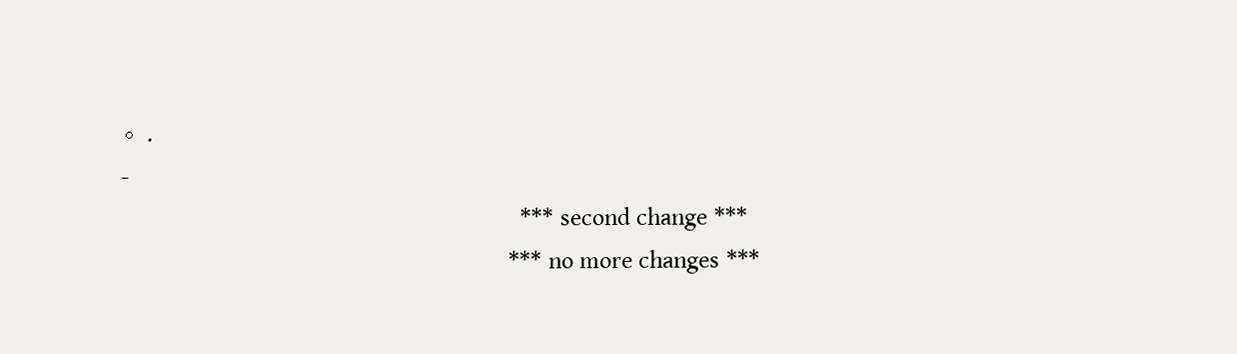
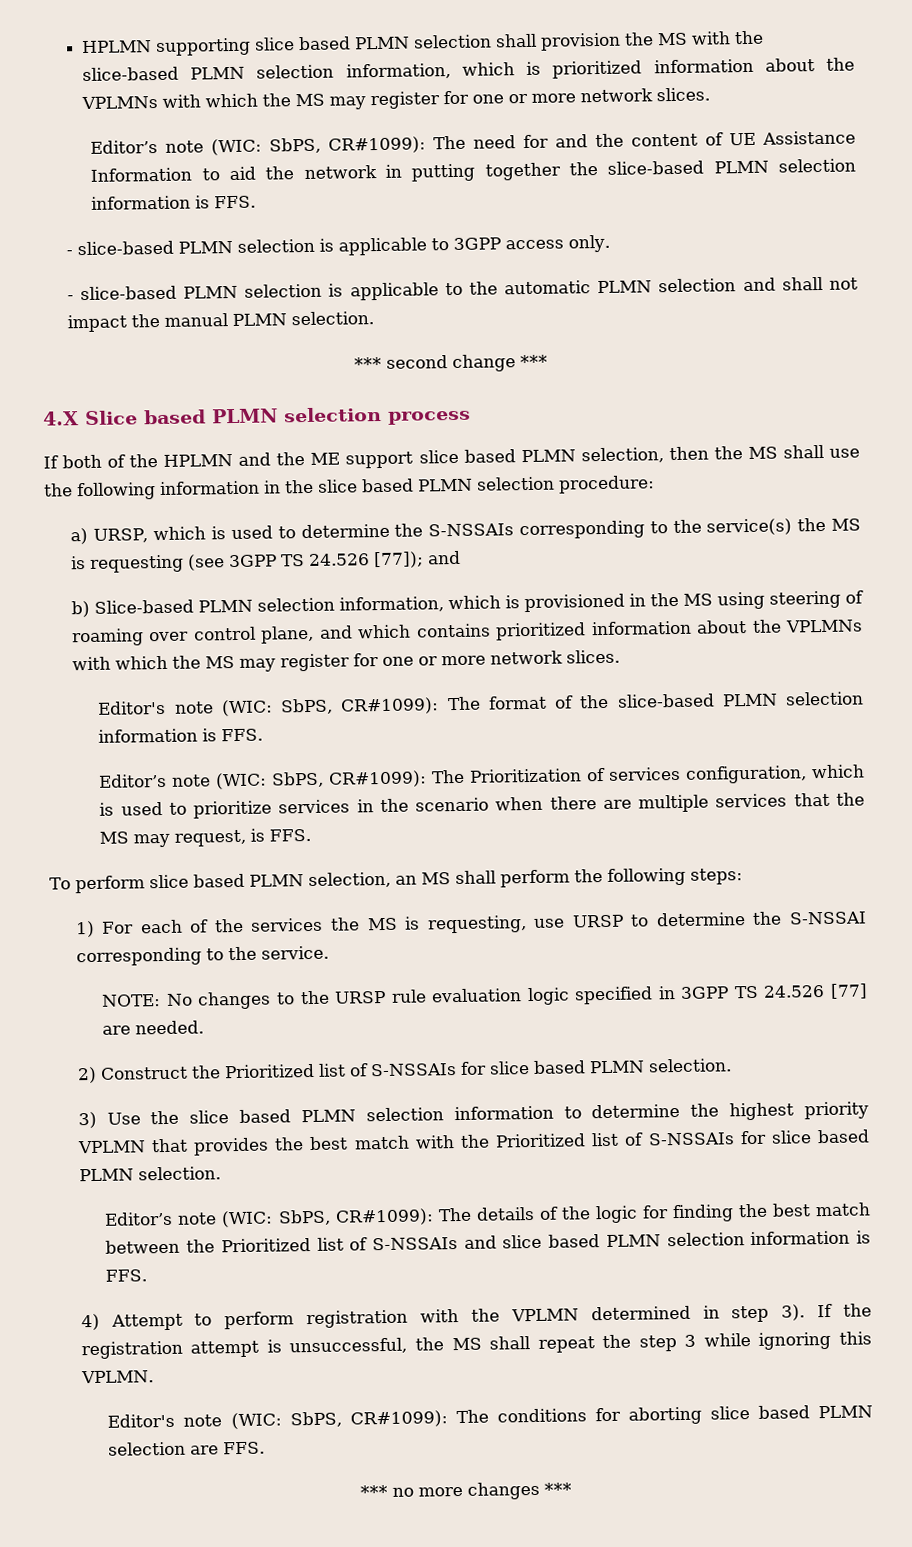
- .
- -
+ HPLMN supporting slice based PLMN selection shall provision the MS with the slice-based PLMN selection information, which is prioritized information about the VPLMNs with which the MS may register for one or more network slices.
+ Editor’s note (WIC: SbPS, CR#1099): The need for and the content of UE Assistance Information to aid the network in putting together the slice-based PLMN selection information is FFS.
+ - slice-based PLMN selection is applicable to 3GPP access only.
+ - slice-based PLMN selection is applicable to the automatic PLMN selection and shall not impact the manual PLMN selection.
  *** second change ***
+ 4.X Slice based PLMN selection process
+ If both of the HPLMN and the ME support slice based PLMN selection, then the MS shall use the following information in the slice based PLMN selection procedure:
+ a) URSP, which is used to determine the S-NSSAIs corresponding to the service(s) the MS is requesting (see 3GPP TS 24.526 [77]); and
+ b) Slice-based PLMN selection information, which is provisioned in the MS using steering of roaming over control plane, and which contains prioritized information about the VPLMNs with which the MS may register for one or more network slices.
+ Editor's note (WIC: SbPS, CR#1099): The format of the slice-based PLMN selection information is FFS.
+ Editor’s note (WIC: SbPS, CR#1099): The Prioritization of services configuration, which is used to prioritize services in the scenario when there are multiple services that the MS may request, is FFS.
+ To perform slice based PLMN selection, an MS shall perform the following steps:
+ 1) For each of the services the MS is requesting, use URSP to determine the S-NSSAI corresponding to the service.
+ NOTE: No changes to the URSP rule evaluation logic specified in 3GPP TS 24.526 [77] are needed.
+ 2) Construct the Prioritized list of S-NSSAIs for slice based PLMN selection.
+ 3) Use the slice based PLMN selection information to determine the highest priority VPLMN that provides the best match with the Prioritized list of S-NSSAIs for slice based PLMN selection.
+ Editor’s note (WIC: SbPS, CR#1099): The details of the logic for finding the best match between the Prioritized list of S-NSSAIs and slice based PLMN selection information is FFS.
+ 4) Attempt to perform registration with the VPLMN determined in step 3). If the registration attempt is unsuccessful, the MS shall repeat the step 3 while ignoring this VPLMN.
+ Editor's note (WIC: SbPS, CR#1099): The conditions for aborting slice based PLMN selection are FFS.

